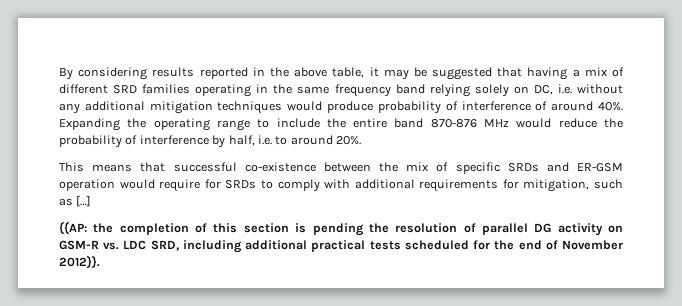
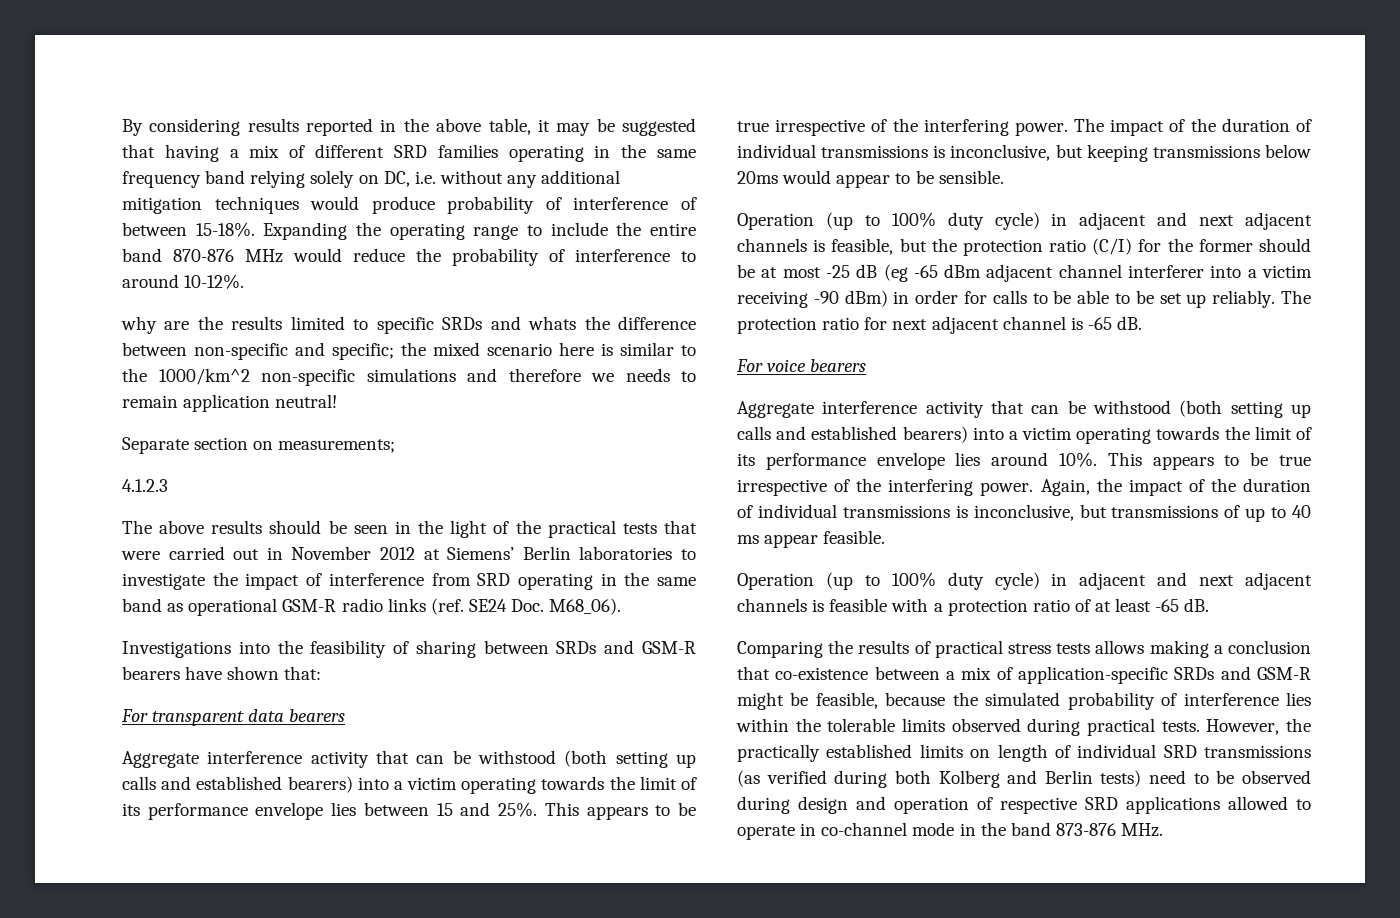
- By considering results reported in the above table, it may be suggested that having a mix of different SRD families operating in the same frequency band relying solely on DC, i.e. without any additional mitigation techniques would produce probability of interference of around 40%.
+ By considering results reported in the above table, it may be suggested that having a mix of different SRD families operating in the same frequency band relying solely on DC, i.e. without any additional mitigation techniques would produce probability of interference of between 15-18%.
- Expanding the operating range to include the entire band 870-876 MHz would reduce the probability of interference by half, i.e. to around 20%.
- This means that successful co-existence between the mix of specific SRDs and ER-GSM operation would require for SRDs to comply with additional requirements for mitigation, such as […]
- {{AP: the completion of this section is pending the resolution of parallel DG activity on GSM-R vs. LDC SRD, including additional practical tests scheduled for the end of November 2012}}.
+ Expanding the operating range to include the entire band 870-876 MHz would reduce the probability of interference to around 10-12%.
+ why are the results limited to specific SRDs and whats the difference between non-specific and specific; the mixed scenario here is similar to the 1000/km^2 non-specific simulations and therefore we needs to remain application neutral!
+ Separate section on measurements;
+ 4.1.2.3
+ The above results should be seen in the light of the practical tests that were carried out in November 2012 at Siemens’ Berlin laboratories to investigate the impact of interference from SRD operating in the same band as operational GSM-R radio links (ref. SE24 Doc. M68_06).
+ Investigations into the feasibility of sharing between SRDs and GSM-R bearers have shown that:
+ For transparent data bearers
+ Aggregate interference activity that can be withstood (both setting up calls and established bearers) into a victim operating towards the limit of its performance envelope lies between 15 and 25%. This appears to be true irrespective of the interfering power. The impact of the duration of individual transmissions is inconclusive, but keeping transmissions below 20ms would appear to be sensible.
+ Operation (up to 100% duty cycle) in adjacent and next adjacent channels is feasible, but the protection ratio (C/I) for the former should be at most -25 dB (eg -65 dBm adjacent channel interferer into a victim receiving -90 dBm) in order for calls to be able to be set up reliably. The protection ratio for next adjacent channel is -65 dB.
+ For voice bearers
+ Aggregate interference activity that can be withstood (both setting up calls and established bearers) into a victim operating towards the limit of its performance envelope lies around 10%. This appears to be true irrespective of the interfering power. Again, the impact of the duration of individual transmissions is inconclusive, but transmissions of up to 40 ms appear feasible.
+ Operation (up to 100% duty cycle) in adjacent and next adjacent channels is feasible with a protection ratio of at least -65 dB.
+ Comparing the results of practical stress tests allows making a conclusion that co-existence between a mix of application-specific SRDs and GSM-R might be feasible, because the simulated probability of interference lies within the tolerable limits observed during practical tests. However, the practically established limits on length of individual SRD transmissions (as verified during both Kolberg and Berlin tests) need to be observed during design and operation of respective SRD applications allowed to operate in co-channel mode in the band 873-876 MHz.

